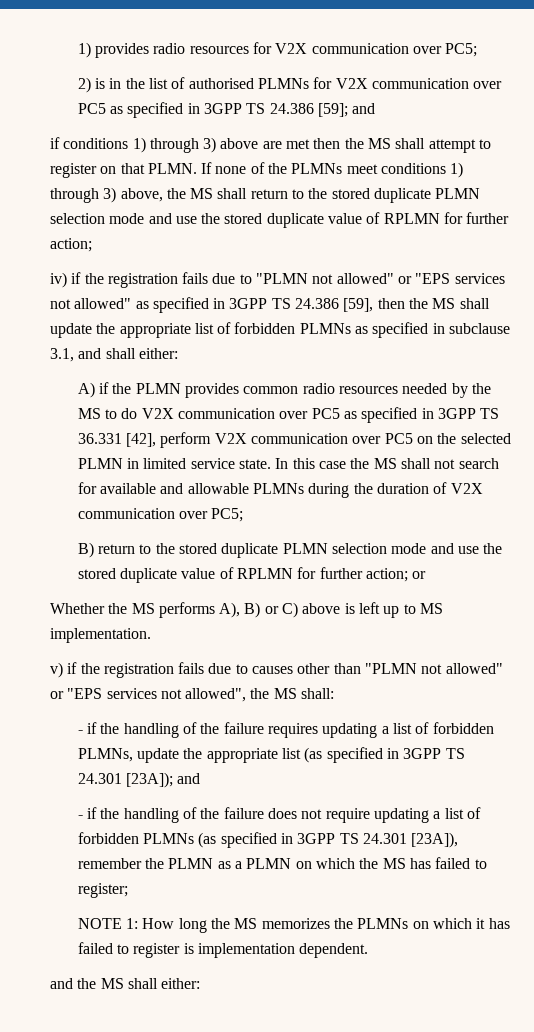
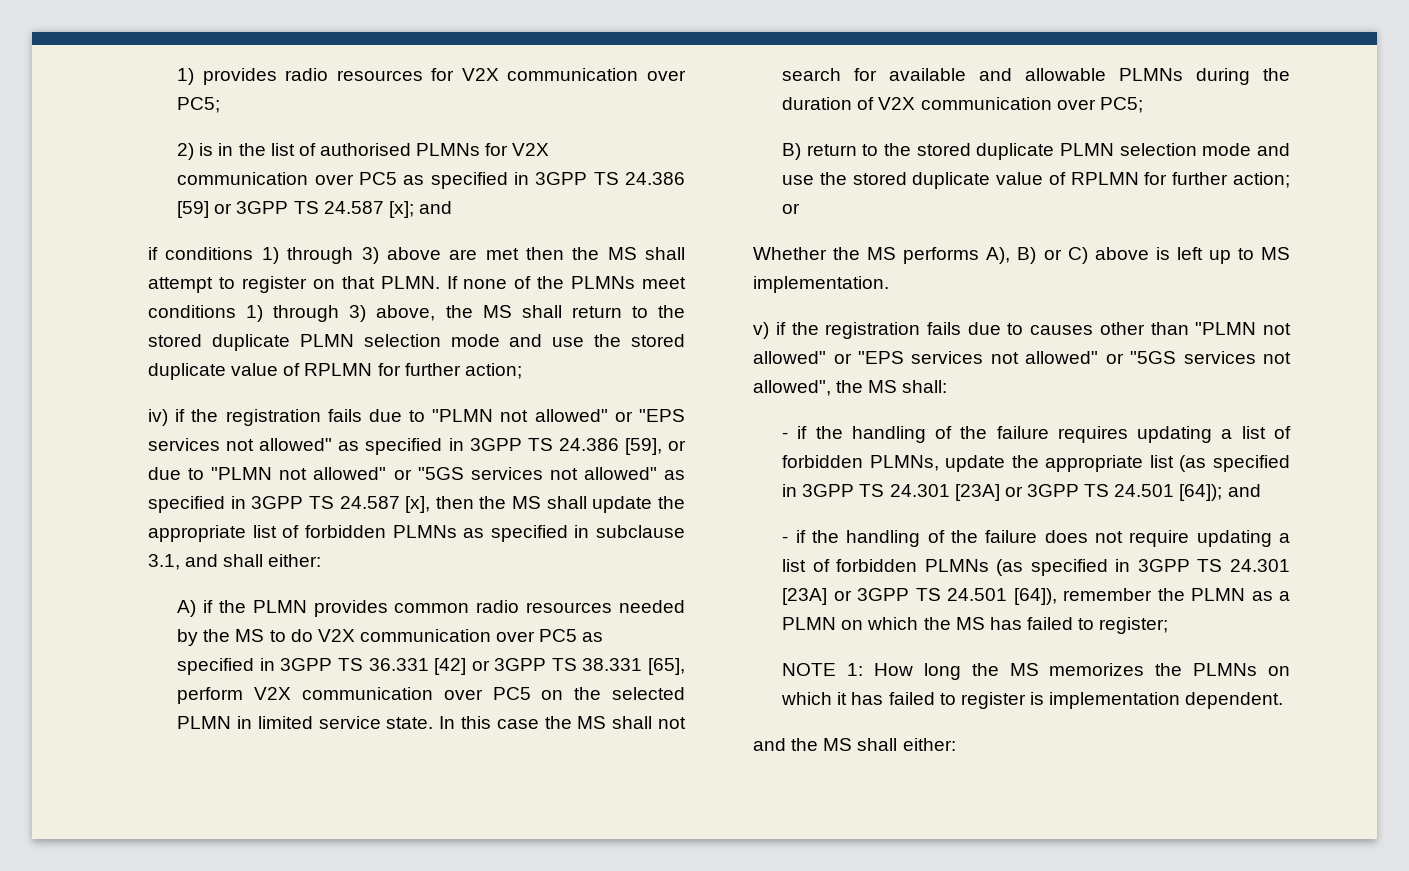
- 2) is in the list of authorised PLMNs for V2X communication over PC5 as specified in 3GPP TS 24.386 [59]; and
+ 2) is in the list of authorised PLMNs for V2X communication over PC5 as specified in 3GPP TS 24.386 [59] or 3GPP TS 24.587 [x]; and
- iv) if the registration fails due to "PLMN not allowed" or "EPS services not allowed" as specified in 3GPP TS 24.386 [59], then the MS shall update the appropriate list of forbidden PLMNs as specified in subclause 3.1, and shall either:
+ iv) if the registration fails due to "PLMN not allowed" or "EPS services not allowed" as specified in 3GPP TS 24.386 [59], or due to "PLMN not allowed" or "5GS services not allowed" as specified in 3GPP TS 24.587 [x], then the MS shall update the appropriate list of forbidden PLMNs as specified in subclause 3.1, and shall either:
- A) if the PLMN provides common radio resources needed by the MS to do V2X communication over PC5 as specified in 3GPP TS 36.331 [42], perform V2X communication over PC5 on the selected PLMN in limited service state.
+ A) if the PLMN provides common radio resources needed by the MS to do V2X communication over PC5 as specified in 3GPP TS 36.331 [42] or 3GPP TS 38.331 [65], perform V2X communication over PC5 on the selected PLMN in limited service state.
- v) if the registration fails due to causes other than "PLMN not allowed" or "EPS services not allowed", the MS shall:
+ v) if the registration fails due to causes other than "PLMN not allowed" or "EPS services not allowed" or "5GS services not allowed", the MS shall:
- - if the handling of the failure requires updating a list of forbidden PLMNs, update the appropriate list (as specified in 3GPP TS 24.301 [23A]); and
+ - if the handling of the failure requires updating a list of forbidden PLMNs, update the appropriate list (as specified in 3GPP TS 24.301 [23A] or 3GPP TS 24.501 [64]); and
- - if the handling of the failure does not require updating a list of forbidden PLMNs (as specified in 3GPP TS 24.301 [23A]), remember the PLMN as a PLMN on which the MS has failed to register;
+ - if the handling of the failure does not require updating a list of forbidden PLMNs (as specified in 3GPP TS 24.301 [23A] or 3GPP TS 24.501 [64]), remember the PLMN as a PLMN on which the MS has failed to register;

